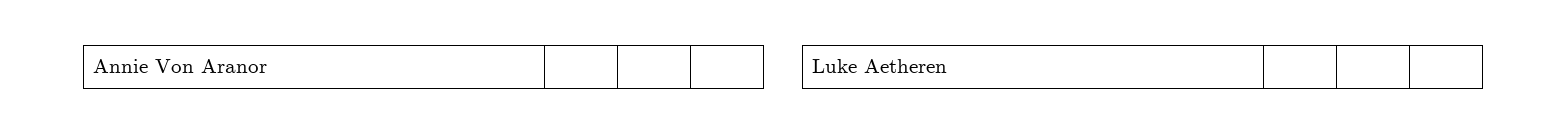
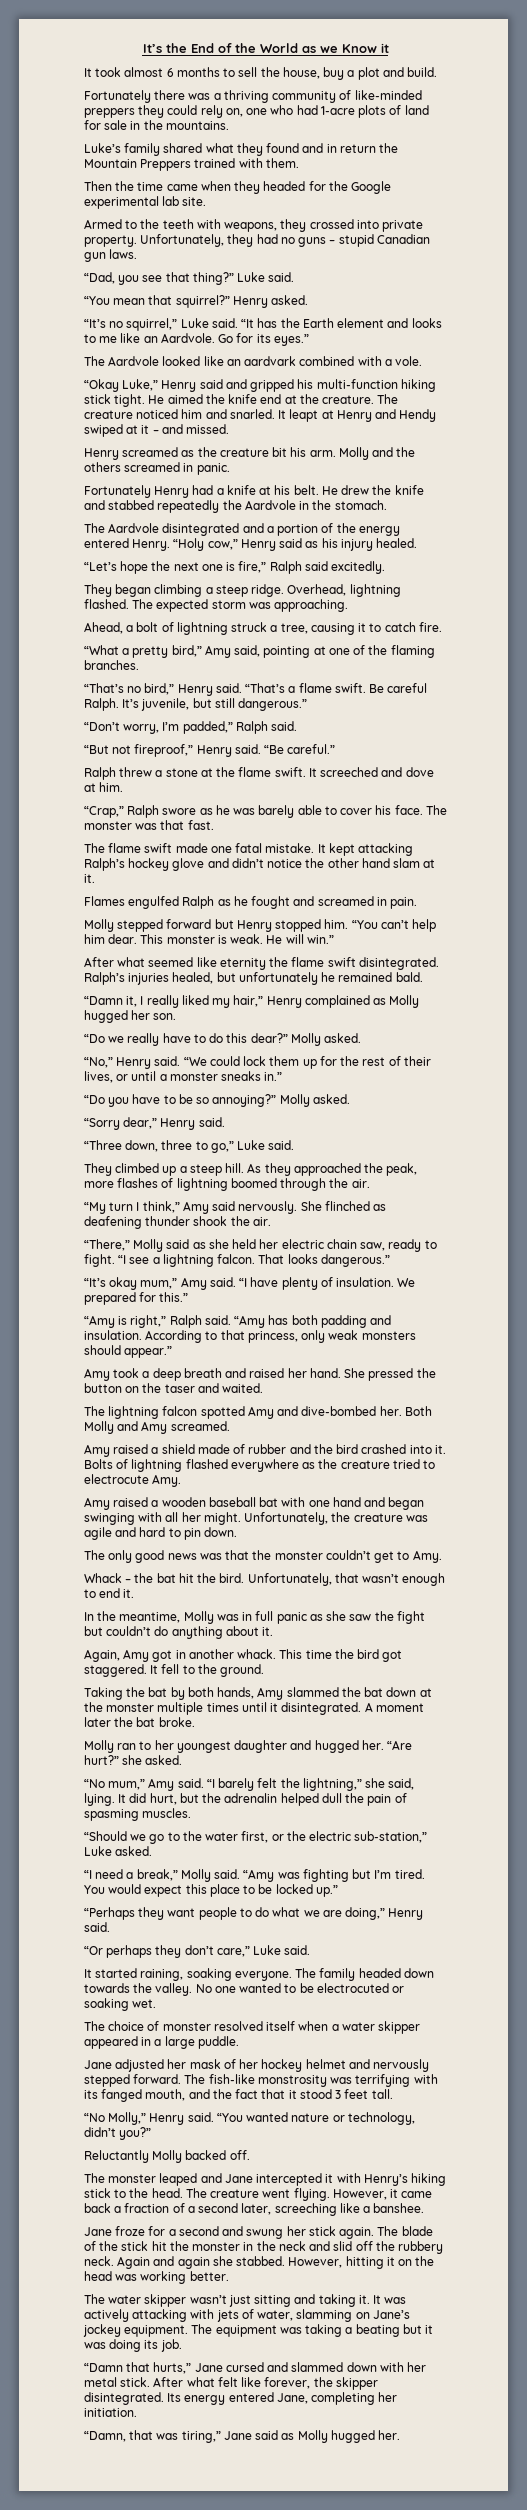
- Annie Von Aranor | | |
- Luke Aetheren | | |
+ It’s the End of the World as we Know it
+ It took almost 6 months to sell the house, buy a plot and build.
+ Fortunately there was a thriving community of like-minded preppers they could rely on, one who had 1-acre plots of land for sale in the mountains.
+ Luke’s family shared what they found and in return the Mountain Preppers trained with them.
+ Then the time came when they headed for the Google experimental lab site.
+ Armed to the teeth with weapons, they crossed into private property. Unfortunately, they had no guns – stupid Canadian gun laws.
+ “Dad, you see that thing?” Luke said.
+ “You mean that squirrel?” Henry asked.
+ “It’s no squirrel,” Luke said. “It has the Earth element and looks to me like an Aardvole. Go for its eyes.”
+ The Aardvole looked like an aardvark combined with a vole.
+ “Okay Luke,” Henry said and gripped his multi-function hiking stick tight. He aimed the knife end at the creature. The creature noticed him and snarled. It leapt at Henry and Hendy swiped at it – and missed.
+ Henry screamed as the creature bit his arm. Molly and the others screamed in panic.
+ Fortunately Henry had a knife at his belt. He drew the knife and stabbed repeatedly the Aardvole in the stomach.
+ The Aardvole disintegrated and a portion of the energy entered Henry. “Holy cow,” Henry said as his injury healed.
+ “Let’s hope the next one is fire,” Ralph said excitedly.
+ They began climbing a steep ridge. Overhead, lightning flashed. The expected storm was approaching.
+ Ahead, a bolt of lightning struck a tree, causing it to catch fire.
+ “What a pretty bird,” Amy said, pointing at one of the flaming branches.
+ “That’s no bird,” Henry said. “That’s a flame swift. Be careful Ralph. It’s juvenile, but still dangerous.”
+ “Don’t worry, I’m padded,” Ralph said.
+ “But not fireproof,” Henry said. “Be careful.”
+ Ralph threw a stone at the flame swift. It screeched and dove at him.
+ “Crap,” Ralph swore as he was barely able to cover his face. The monster was that fast.
+ The flame swift made one fatal mistake. It kept attacking Ralph’s hockey glove and didn’t notice the other hand slam at it.
+ Flames engulfed Ralph as he fought and screamed in pain.
+ Molly stepped forward but Henry stopped him. “You can’t help him dear. This monster is weak. He will win.”
+ After what seemed like eternity the flame swift disintegrated. Ralph’s injuries healed, but unfortunately he remained bald.
+ “Damn it, I really liked my hair,” Henry complained as Molly hugged her son.
+ “Do we really have to do this dear?” Molly asked.
+ “No,” Henry said. “We could lock them up for the rest of their lives, or until a monster sneaks in.”
+ “Do you have to be so annoying?” Molly asked.
+ “Sorry dear,” Henry said.
+ “Three down, three to go,” Luke said.
+ They climbed up a steep hill. As they approached the peak, more flashes of lightning boomed through the air.
+ “My turn I think,” Amy said nervously. She flinched as deafening thunder shook the air.
+ “There,” Molly said as she held her electric chain saw, ready to fight. “I see a lightning falcon. That looks dangerous.”
+ “It’s okay mum,” Amy said. “I have plenty of insulation. We prepared for this.”
+ “Amy is right,” Ralph said. “Amy has both padding and insulation. According to that princess, only weak monsters should appear.”
+ Amy took a deep breath and raised her hand. She pressed the button on the taser and waited.
+ The lightning falcon spotted Amy and dive-bombed her. Both Molly and Amy screamed.
+ Amy raised a shield made of rubber and the bird crashed into it. Bolts of lightning flashed everywhere as the creature tried to electrocute Amy.
+ Amy raised a wooden baseball bat with one hand and began swinging with all her might. Unfortunately, the creature was agile and hard to pin down.
+ The only good news was that the monster couldn’t get to Amy.
+ Whack – the bat hit the bird. Unfortunately, that wasn’t enough to end it.
+ In the meantime, Molly was in full panic as she saw the fight but couldn’t do anything about it.
+ Again, Amy got in another whack. This time the bird got staggered. It fell to the ground.
+ Taking the bat by both hands, Amy slammed the bat down at the monster multiple times until it disintegrated. A moment later the bat broke.
+ Molly ran to her youngest daughter and hugged her. “Are hurt?” she asked.
+ “No mum,” Amy said. “I barely felt the lightning,” she said, lying. It did hurt, but the adrenalin helped dull the pain of spasming muscles.
+ “Should we go to the water first, or the electric sub-station,” Luke asked.
+ “I need a break,” Molly said. “Amy was fighting but I’m tired. You would expect this place to be locked up.”
+ “Perhaps they want people to do what we are doing,” Henry said.
+ “Or perhaps they don’t care,” Luke said.
+ It started raining, soaking everyone. The family headed down towards the valley. No one wanted to be electrocuted or soaking wet.
+ The choice of monster resolved itself when a water skipper appeared in a large puddle.
+ Jane adjusted her mask of her hockey helmet and nervously stepped forward. The fish-like monstrosity was terrifying with its fanged mouth, and the fact that it stood 3 feet tall.
+ “No Molly,” Henry said. “You wanted nature or technology, didn’t you?”
+ Reluctantly Molly backed off.
+ The monster leaped and Jane intercepted it with Henry’s hiking stick to the head. The creature went flying. However, it came back a fraction of a second later, screeching like a banshee.
+ Jane froze for a second and swung her stick again. The blade of the stick hit the monster in the neck and slid off the rubbery neck. Again and again she stabbed. However, hitting it on the head was working better.
+ The water skipper wasn’t just sitting and taking it. It was actively attacking with jets of water, slamming on Jane’s jockey equipment. The equipment was taking a beating but it was doing its job.
+ “Damn that hurts,” Jane cursed and slammed down with her metal stick. After what felt like forever, the skipper disintegrated. Its energy entered Jane, completing her initiation.
+ “Damn, that was tiring,” Jane said as Molly hugged her.

